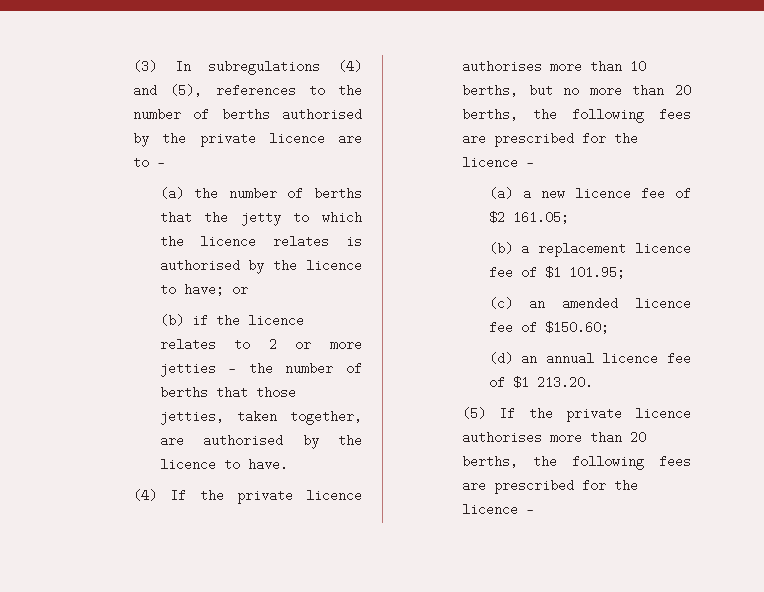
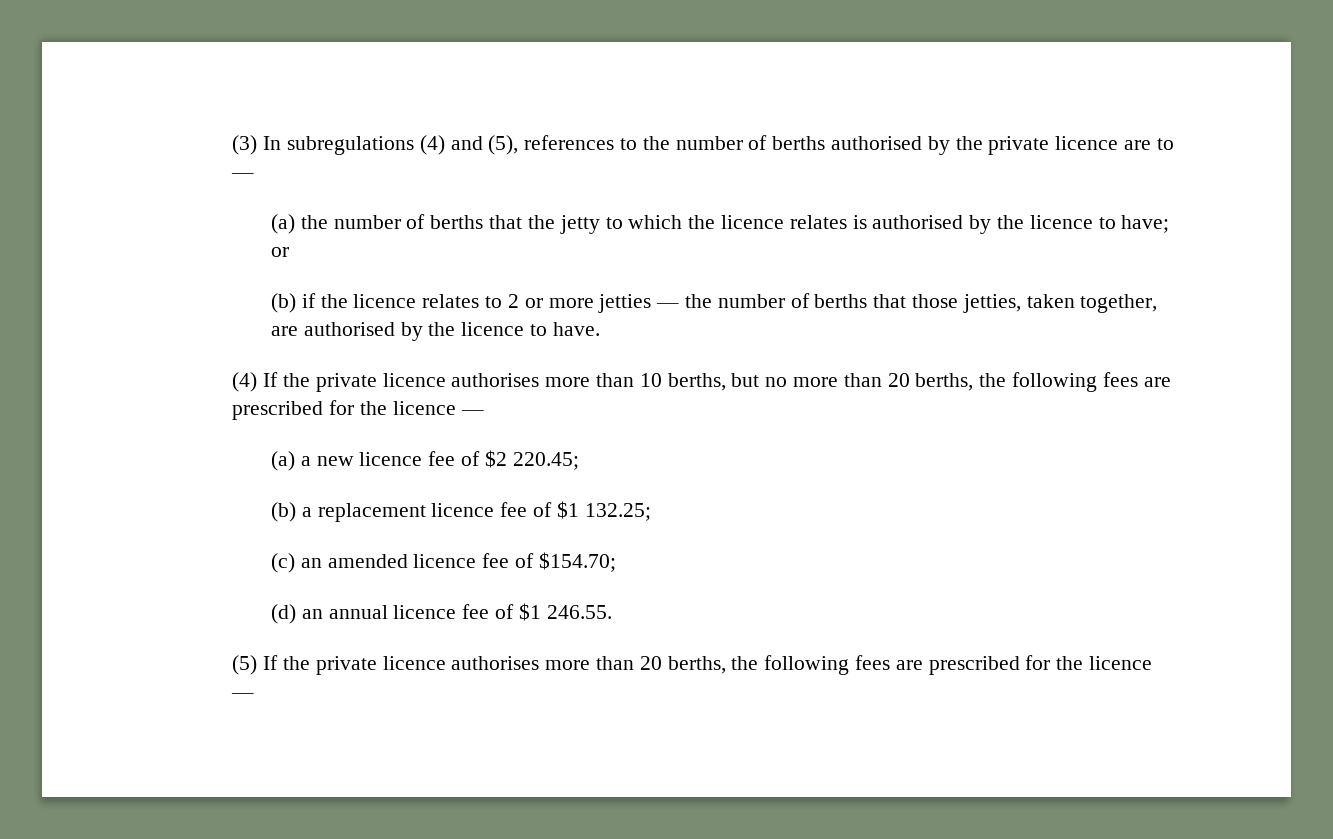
- (a) a new licence fee of $2 161.05;
+ (a) a new licence fee of $2 220.45;
- (b) a replacement licence fee of $1 101.95;
+ (b) a replacement licence fee of $1 132.25;
- (c) an amended licence fee of $150.60;
+ (c) an amended licence fee of $154.70;
- (d) an annual licence fee of $1 213.20.
+ (d) an annual licence fee of $1 246.55.

